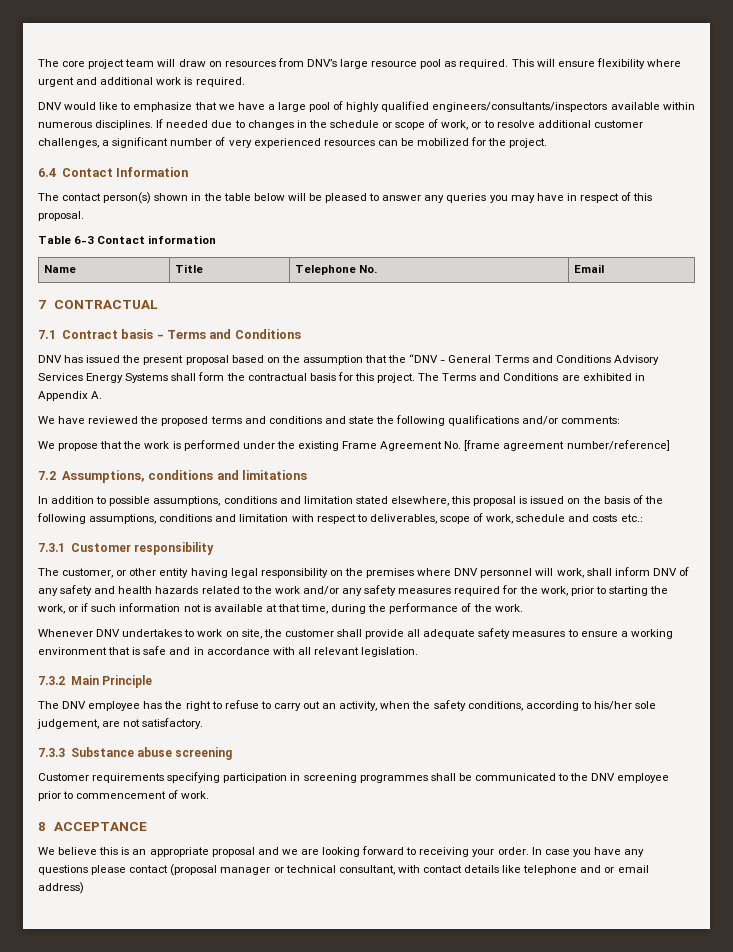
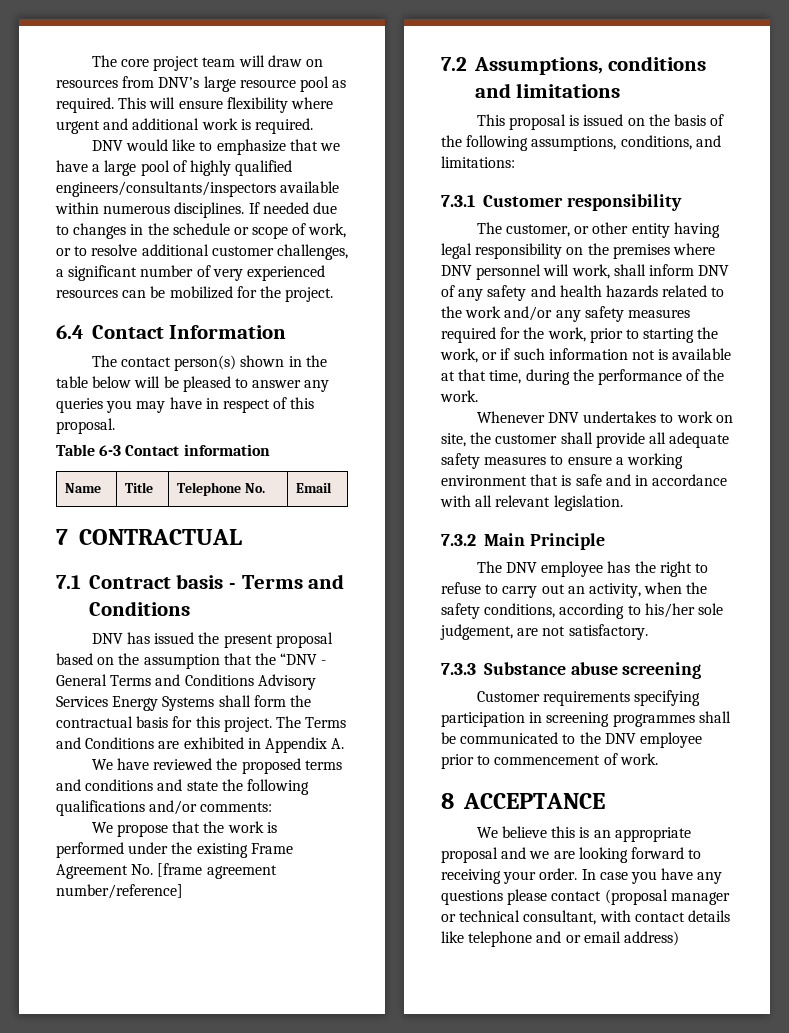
- In addition to possible assumptions, conditions and limitation stated elsewhere, this proposal is issued on the basis of the following assumptions, conditions and limitation with respect to deliverables, scope of work, schedule and costs etc.:
+ This proposal is issued on the basis of the following assumptions, conditions, and limitations:

